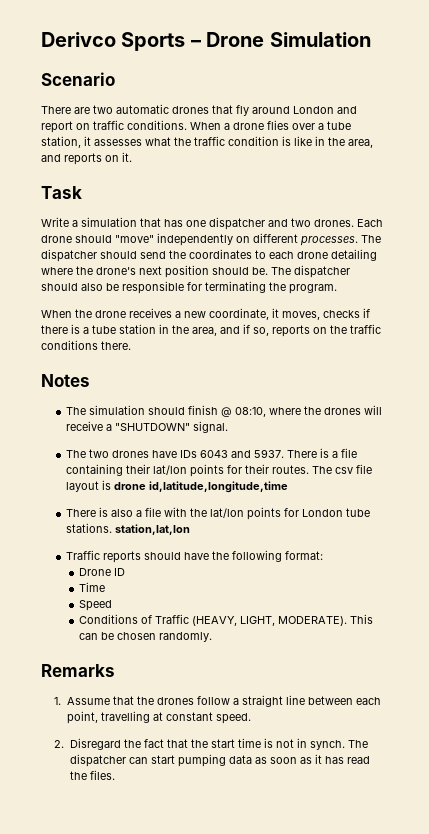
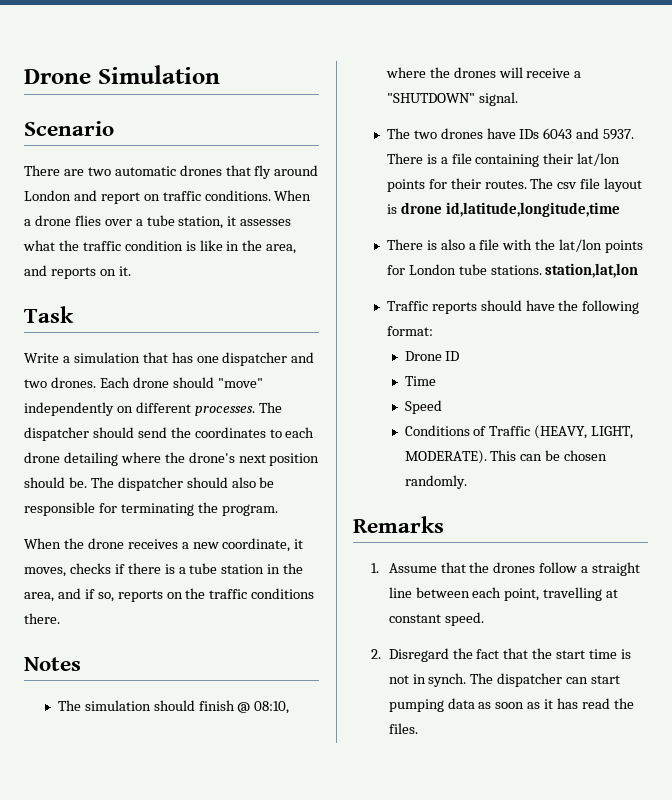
- Derivco Sports – Drone Simulation
+ Drone Simulation

